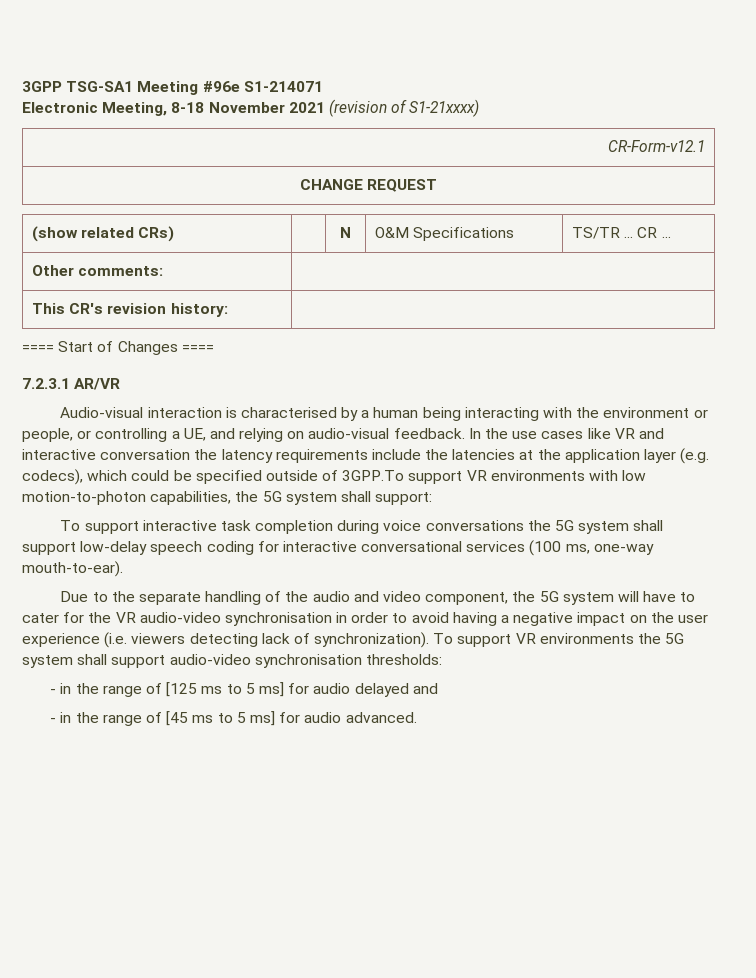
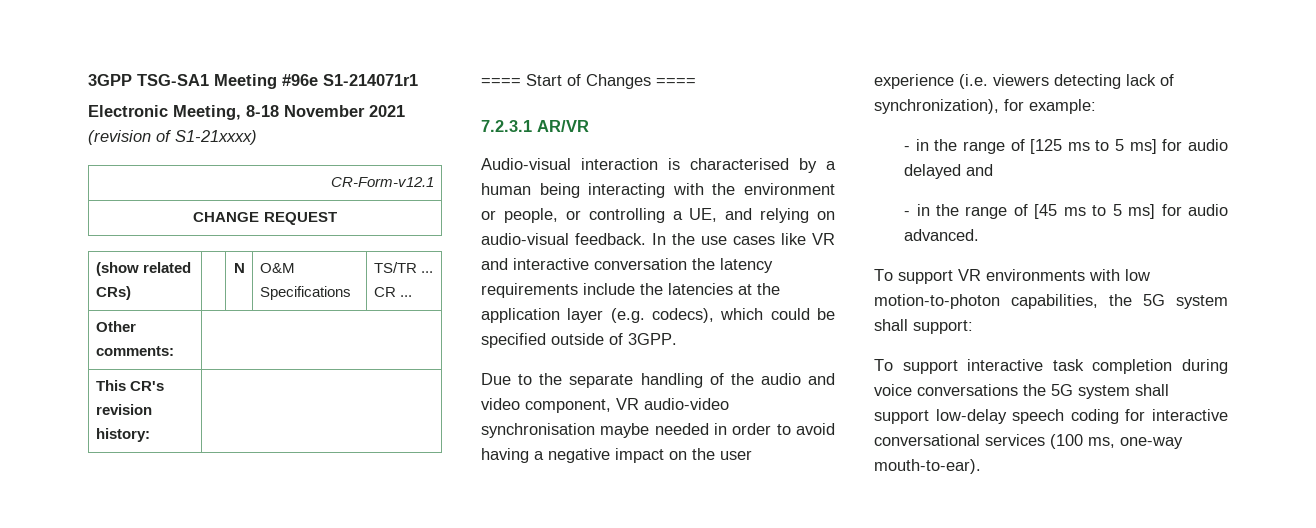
- 3GPP TSG-SA1 Meeting #96e S1-214071
+ 3GPP TSG-SA1 Meeting #96e S1-214071r1
- In the use cases like VR and interactive conversation the latency requirements include the latencies at the application layer (e.g. codecs), which could be specified outside of 3GPP.To support VR environments with low motion-to-photon capabilities, the 5G system shall support:
+ In the use cases like VR and interactive conversation the latency requirements include the latencies at the application layer (e.g. codecs), which could be specified outside of 3GPP.
+ Due to the separate handling of the audio and video component, VR audio-video synchronisation maybe needed in order to avoid having a negative impact on the user experience (i.e. viewers detecting lack of synchronization), for example:
+ - in the range of [125 ms to 5 ms] for audio delayed and
+ - in the range of [45 ms to 5 ms] for audio advanced.
+ To support VR environments with low motion-to-photon capabilities, the 5G system shall support:
- Due to the separate handling of the audio and video component, the 5G system will have to cater for the VR audio-video synchronisation in order to avoid having a negative impact on the user experience (i.e. viewers detecting lack of synchronization). To support VR environments the 5G system shall support audio-video synchronisation thresholds:
- - in the range of [125 ms to 5 ms] for audio delayed and
- - in the range of [45 ms to 5 ms] for audio advanced.

